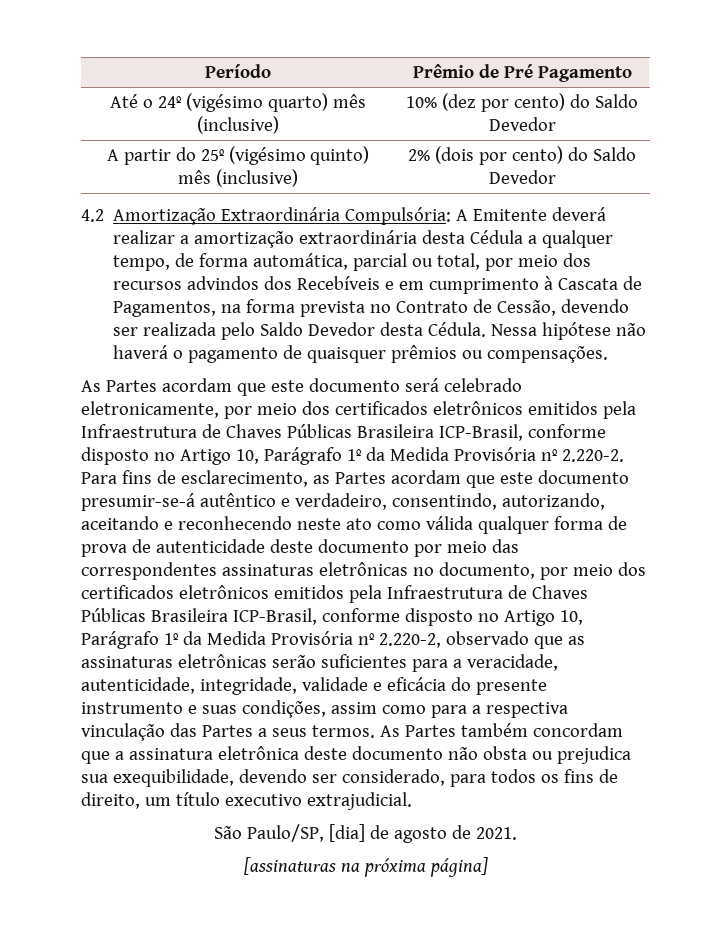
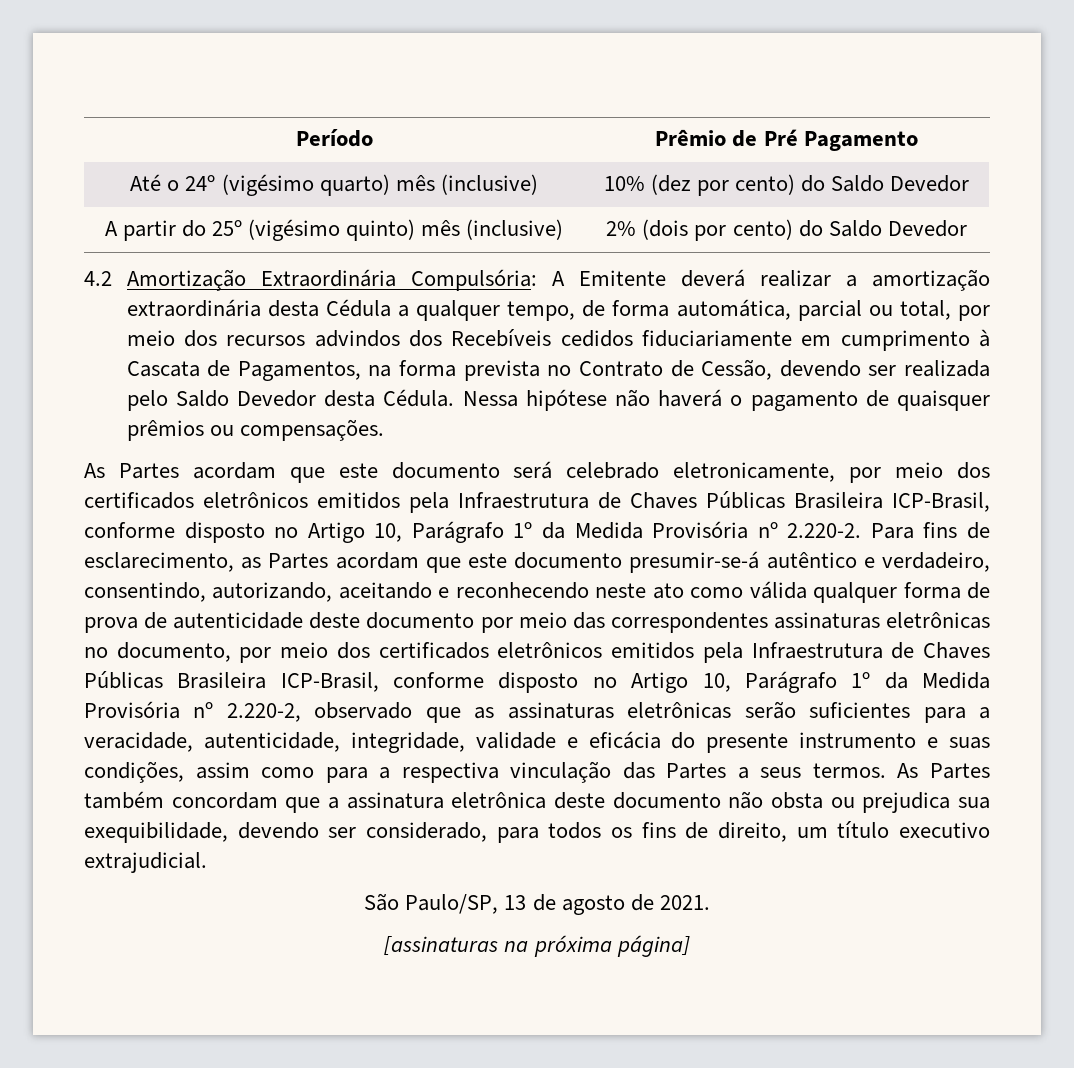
- 4.2 Amortização Extraordinária Compulsória: A Emitente deverá realizar a amortização extraordinária desta Cédula a qualquer tempo, de forma automática, parcial ou total, por meio dos recursos advindos dos Recebíveis e em cumprimento à Cascata de Pagamentos, na forma prevista no Contrato de Cessão, devendo ser realizada pelo Saldo Devedor desta Cédula.
+ 4.2 Amortização Extraordinária Compulsória: A Emitente deverá realizar a amortização extraordinária desta Cédula a qualquer tempo, de forma automática, parcial ou total, por meio dos recursos advindos dos Recebíveis cedidos fiduciariamente em cumprimento à Cascata de Pagamentos, na forma prevista no Contrato de Cessão, devendo ser realizada pelo Saldo Devedor desta Cédula.
- São Paulo/SP, [dia] de agosto de 2021.
+ São Paulo/SP, 13 de agosto de 2021.

